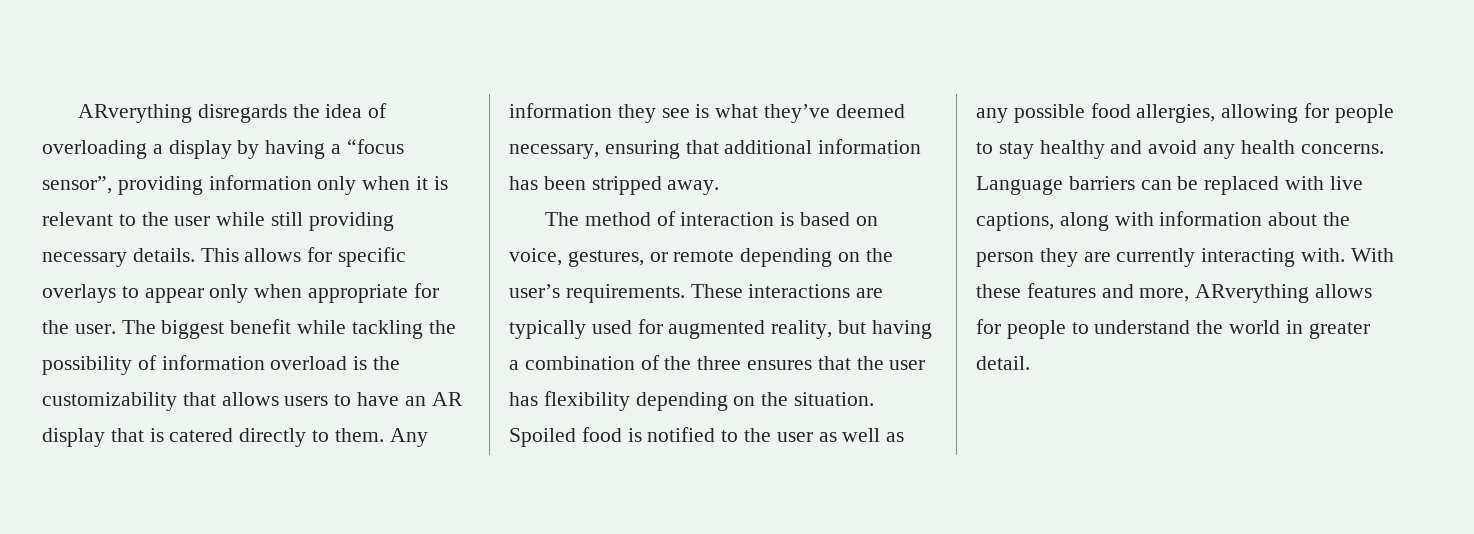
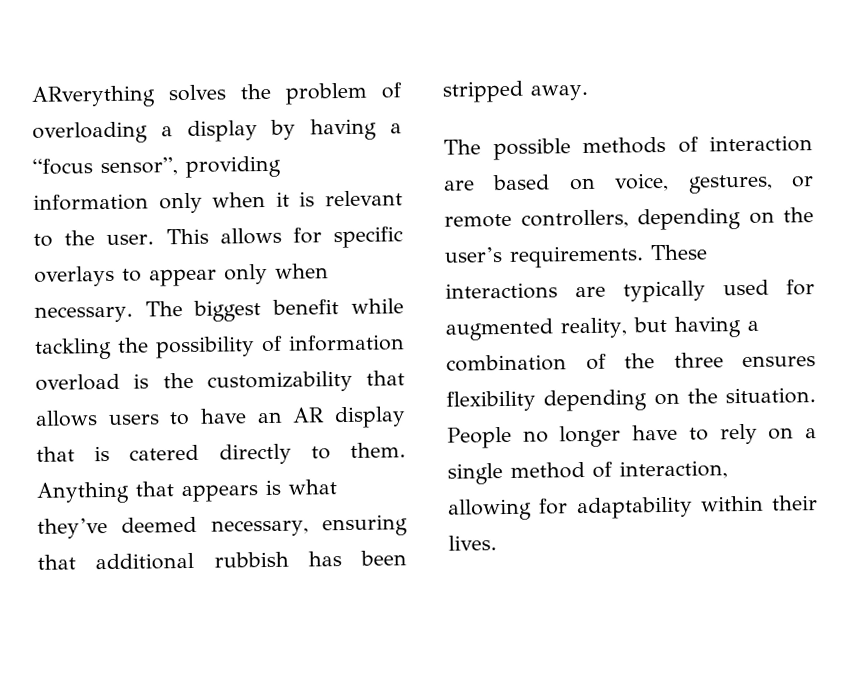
- ARverything disregards the idea of overloading a display by having a “focus sensor”, providing information only when it is relevant to the user while still providing necessary details.
+ ARverything solves the problem of overloading a display by having a “focus sensor”, providing information only when it is relevant to the user.
- This allows for specific overlays to appear only when appropriate for the user.
+ This allows for specific overlays to appear only when necessary.
- Any information they see is what they’ve deemed necessary, ensuring that additional information has been stripped away.
+ Anything that appears is what they’ve deemed necessary, ensuring that additional rubbish has been stripped away.
- The method of interaction is based on voice, gestures, or remote depending on the user’s requirements.
+ The possible methods of interaction are based on voice, gestures, or remote controllers, depending on the user’s requirements.
- These interactions are typically used for augmented reality, but having a combination of the three ensures that the user has flexibility depending on the situation.
+ These interactions are typically used for augmented reality, but having a combination of the three ensures flexibility depending on the situation.
- Spoiled food is notified to the user as well as any possible food allergies, allowing for people to stay healthy and avoid any health concerns. Language barriers can be replaced with live captions, along with information about the person they are currently interacting with. With these features and more, ARverything allows for people to understand the world in greater detail.
+ People no longer have to rely on a single method of interaction, allowing for adaptability within their lives.

